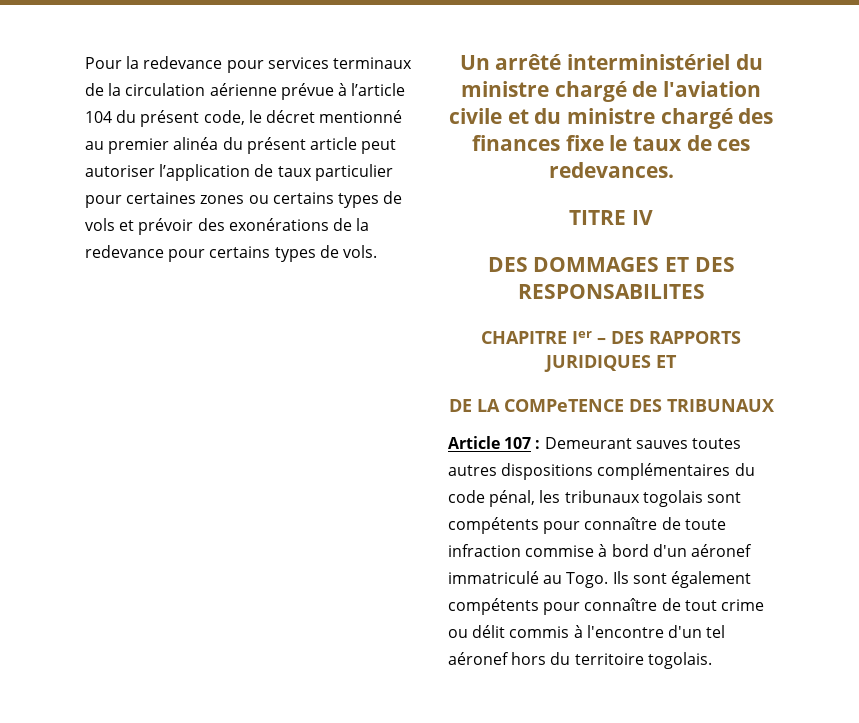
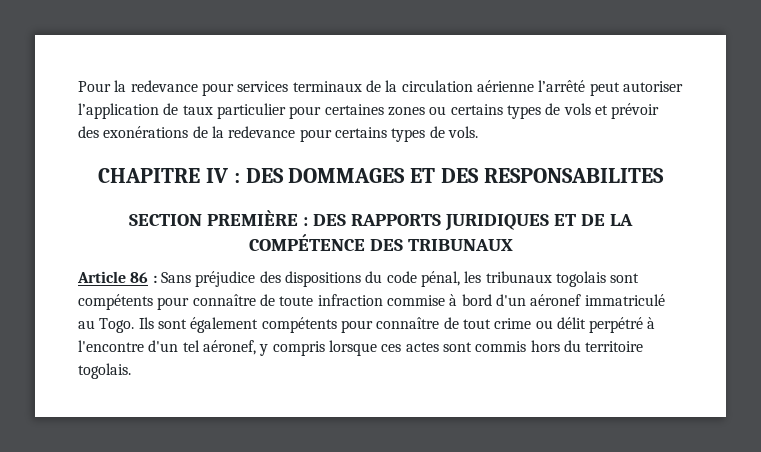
- Pour la redevance pour services terminaux de la circulation aérienne prévue à l’article 104 du présent code, le décret mentionné au premier alinéa du présent article peut autoriser l’application de taux particulier pour certaines zones ou certains types de vols et prévoir des exonérations de la redevance pour certains types de vols.
+ Pour la redevance pour services terminaux de la circulation aérienne l’arrêté peut autoriser l’application de taux particulier pour certaines zones ou certains types de vols et prévoir des exonérations de la redevance pour certains types de vols.
- Un arrêté interministériel du ministre chargé de l'aviation civile et du ministre chargé des finances fixe le taux de ces redevances.
- TITRE IV
- DES DOMMAGES ET DES RESPONSABILITES
+ CHAPITRE IV : DES DOMMAGES ET DES RESPONSABILITES
- CHAPITRE Ier – DES RAPPORTS JURIDIQUES ET
- DE LA COMPeTENCE DES TRIBUNAUX
+ SECTION PREMIÈRE : DES RAPPORTS JURIDIQUES ET DE LA COMPÉTENCE DES TRIBUNAUX
- Article 107 : Demeurant sauves toutes autres dispositions complémentaires du code pénal, les tribunaux togolais sont compétents pour connaître de toute infraction commise à bord d'un aéronef immatriculé au Togo.
+ Article 86 : Sans préjudice des dispositions du code pénal, les tribunaux togolais sont compétents pour connaître de toute infraction commise à bord d'un aéronef immatriculé au Togo.
- Ils sont également compétents pour connaître de tout crime ou délit commis à l'encontre d'un tel aéronef hors du territoire togolais.
+ Ils sont également compétents pour connaître de tout crime ou délit perpétré à l'encontre d'un tel aéronef, y compris lorsque ces actes sont commis hors du territoire togolais.

